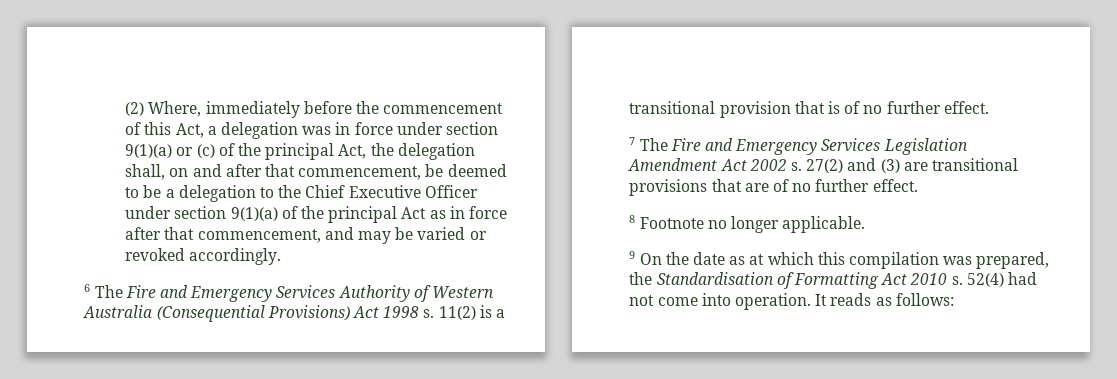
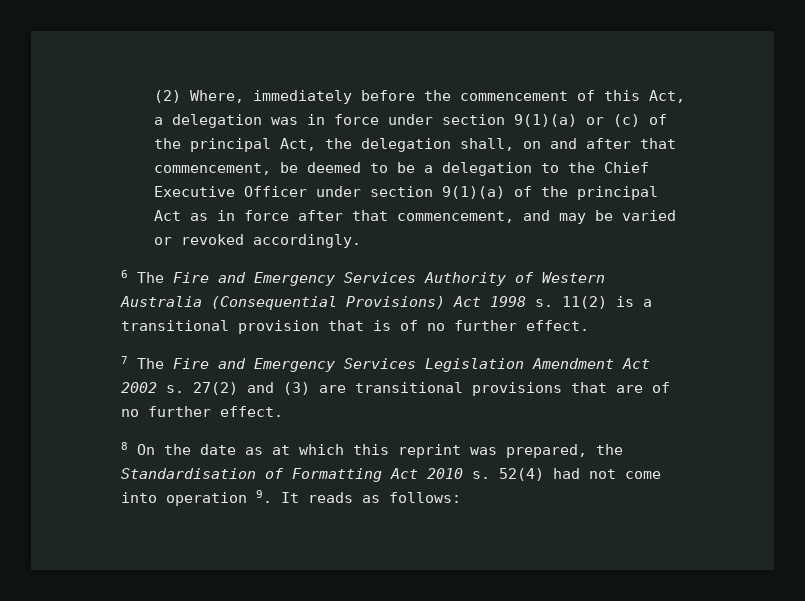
- 8 Footnote no longer applicable.
- 9 On the date as at which this compilation was prepared, the Standardisation of Formatting Act 2010 s.
+ 8 On the date as at which this reprint was prepared, the Standardisation of Formatting Act 2010 s.
- 52(4) had not come into operation. It reads as follows:
+ 52(4) had not come into operation 9. It reads as follows:

